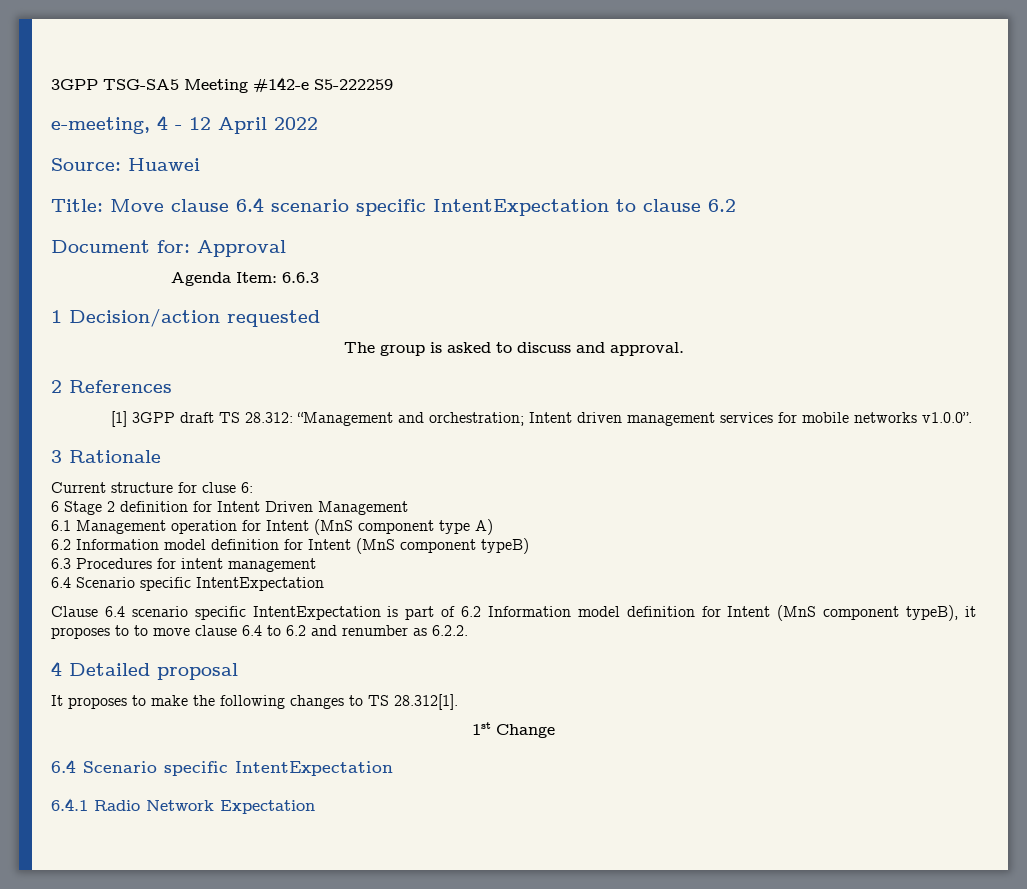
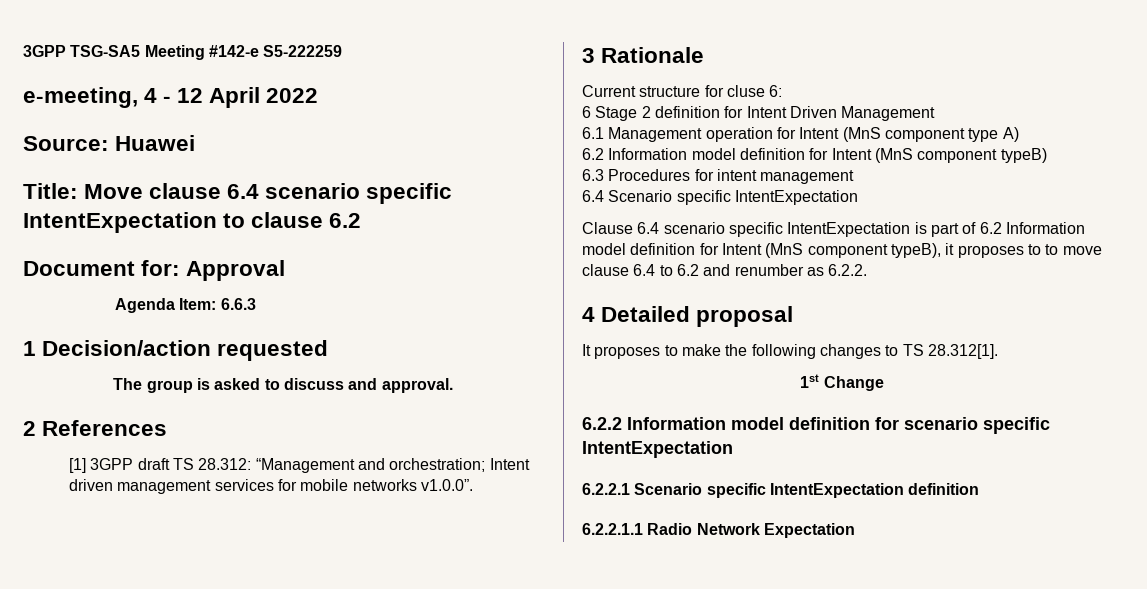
  1st Change
- 6.4 Scenario specific IntentExpectation
- 6.4.1 Radio Network Expectation
+ 6.2.2 Information model definition for scenario specific IntentExpectation
+ 6.2.2.1 Scenario specific IntentExpectation definition
+ 6.2.2.1.1 Radio Network Expectation

